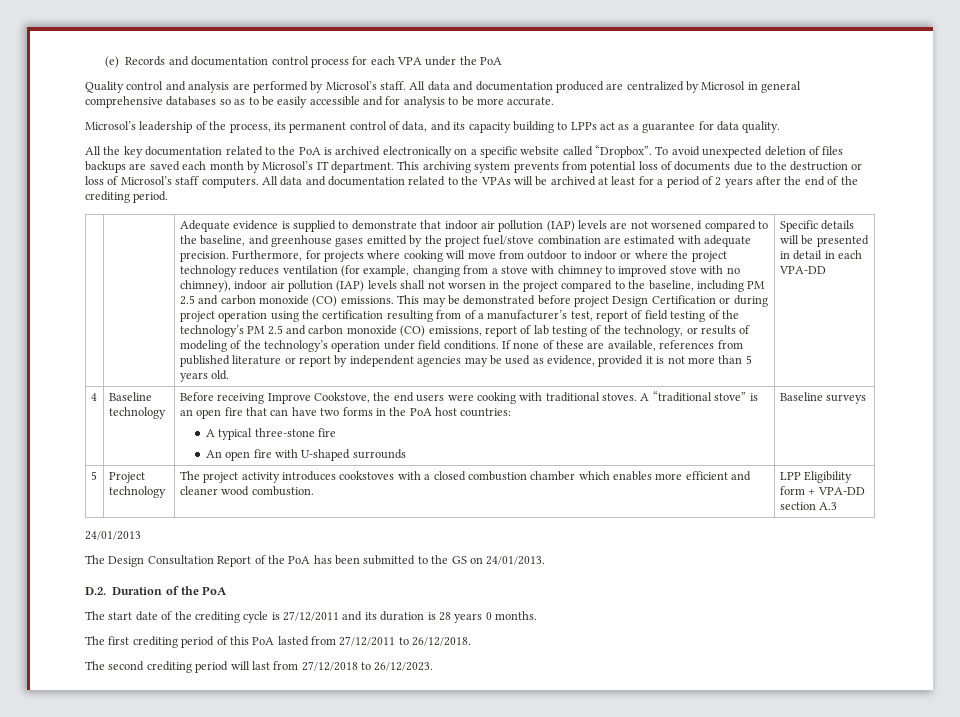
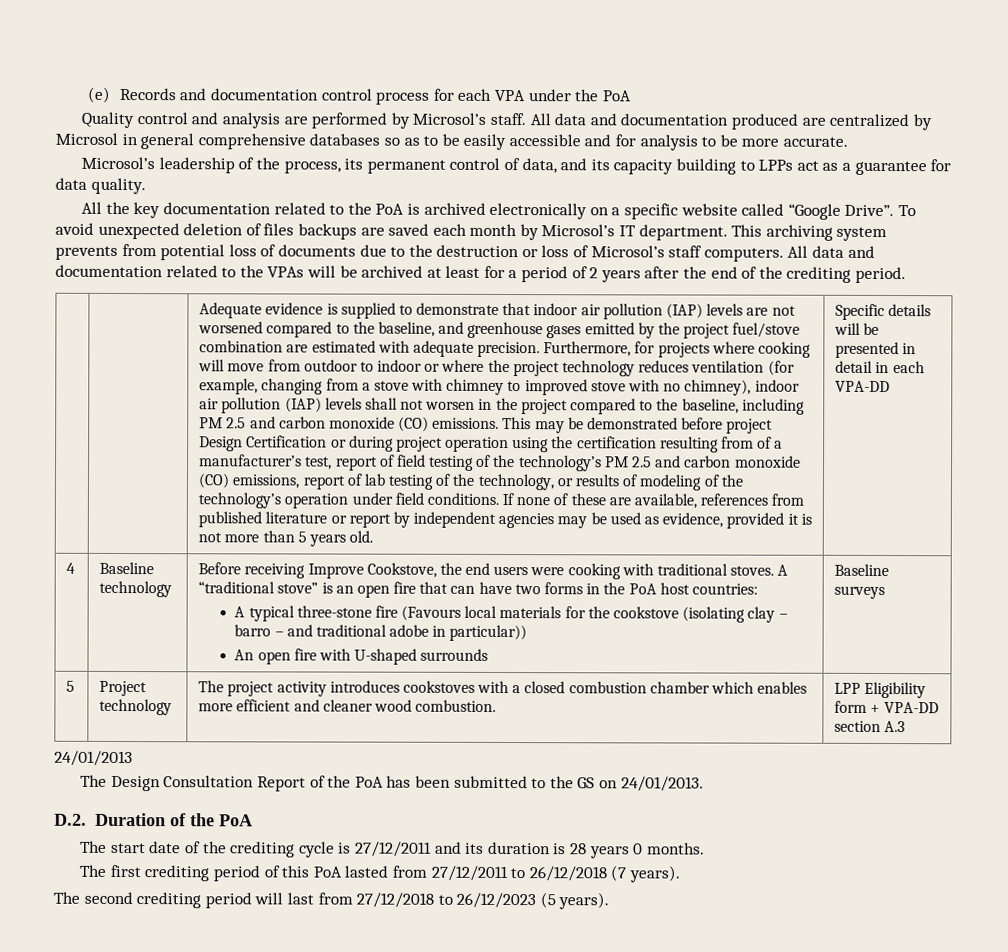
- All the key documentation related to the PoA is archived electronically on a specific website called “Dropbox”.
+ All the key documentation related to the PoA is archived electronically on a specific website called “Google Drive”.
- A typical three-stone fire
+ A typical three-stone fire (Favours local materials for the cookstove (isolating clay – barro – and traditional adobe in particular))
- The first crediting period of this PoA lasted from 27/12/2011 to 26/12/2018.
+ The first crediting period of this PoA lasted from 27/12/2011 to 26/12/2018 (7 years).
- The second crediting period will last from 27/12/2018 to 26/12/2023.
+ The second crediting period will last from 27/12/2018 to 26/12/2023 (5 years).

